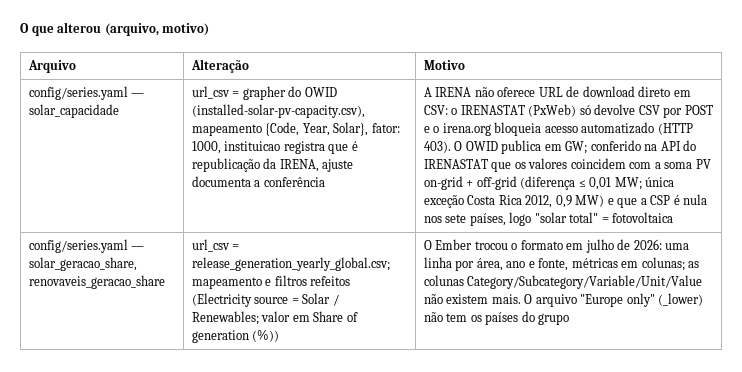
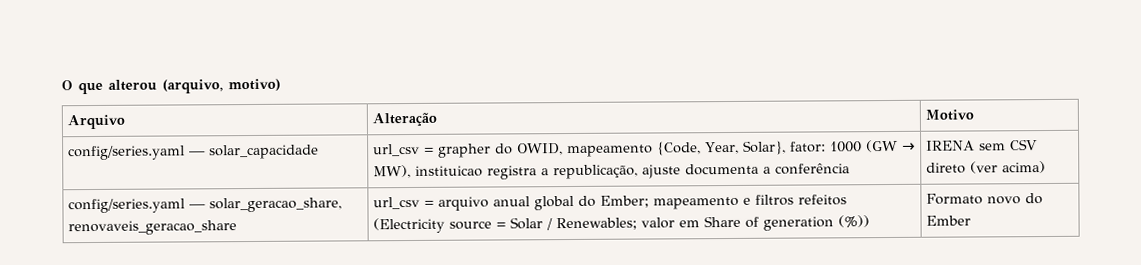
- url_csv = grapher do OWID (installed-solar-pv-capacity.csv), mapeamento {Code, Year, Solar}, fator: 1000, instituicao registra que é republicação da IRENA, ajuste documenta a conferência | A IRENA não oferece URL de download direto em CSV: o IRENASTAT (PxWeb) só devolve CSV por POST e o irena.org bloqueia acesso automatizado (HTTP 403). O OWID publica em GW; conferido na API do IRENASTAT que os valores coincidem com a soma PV on-grid + off-grid (diferença ≤ 0,01 MW; única exceção Costa Rica 2012, 0,9 MW) e que a CSP é nula nos sete países, logo "solar total" = fotovoltaica
+ url_csv = grapher do OWID, mapeamento {Code, Year, Solar}, fator: 1000 (GW → MW), instituicao registra a republicação, ajuste documenta a conferência | IRENA sem CSV direto (ver acima)
- url_csv = release_generation_yearly_global.csv; mapeamento e filtros refeitos (Electricity source = Solar / Renewables; valor em Share of generation (%))
+ url_csv = arquivo anual global do Ember; mapeamento e filtros refeitos (Electricity source = Solar / Renewables; valor em Share of generation (%))
- O Ember trocou o formato em julho de 2026: uma linha por área, ano e fonte, métricas em colunas; as colunas Category/Subcategory/Variable/Unit/Value não existem mais. O arquivo "Europe only" (_lower) não tem os países do grupo
+ Formato novo do Ember

